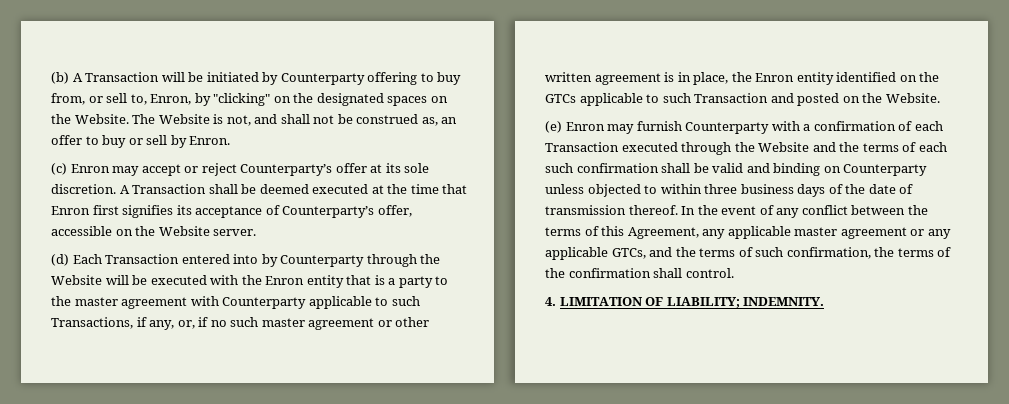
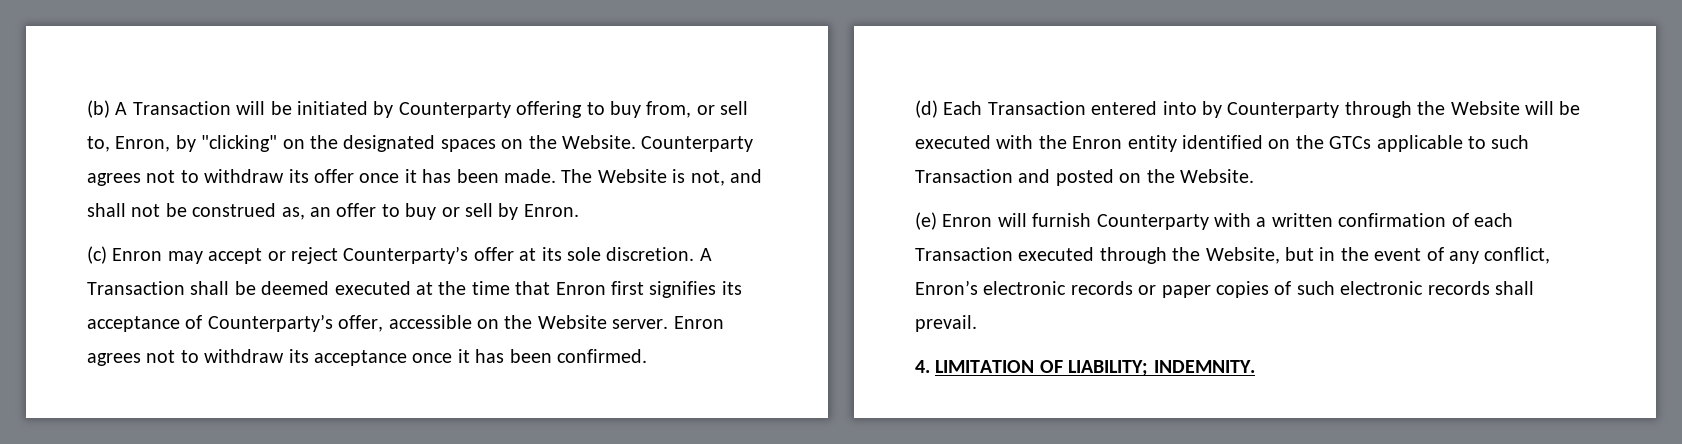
+ Counterparty agrees not to withdraw its offer once it has been made.
+ Enron agrees not to withdraw its acceptance once it has been confirmed.
- (d) Each Transaction entered into by Counterparty through the Website will be executed with the Enron entity that is a party to the master agreement with Counterparty applicable to such Transactions, if any, or, if no such master agreement or other written agreement is in place, the Enron entity identified on the GTCs applicable to such Transaction and posted on the Website.
+ (d) Each Transaction entered into by Counterparty through the Website will be executed with the Enron entity identified on the GTCs applicable to such Transaction and posted on the Website.
- (e) Enron may furnish Counterparty with a confirmation of each Transaction executed through the Website and the terms of each such confirmation shall be valid and binding on Counterparty unless objected to within three business days of the date of transmission thereof. In the event of any conflict between the terms of this Agreement, any applicable master agreement or any applicable GTCs, and the terms of such confirmation, the terms of the confirmation shall control.
+ (e) Enron will furnish Counterparty with a written confirmation of each Transaction executed through the Website, but in the event of any conflict, Enron’s electronic records or paper copies of such electronic records shall prevail.

